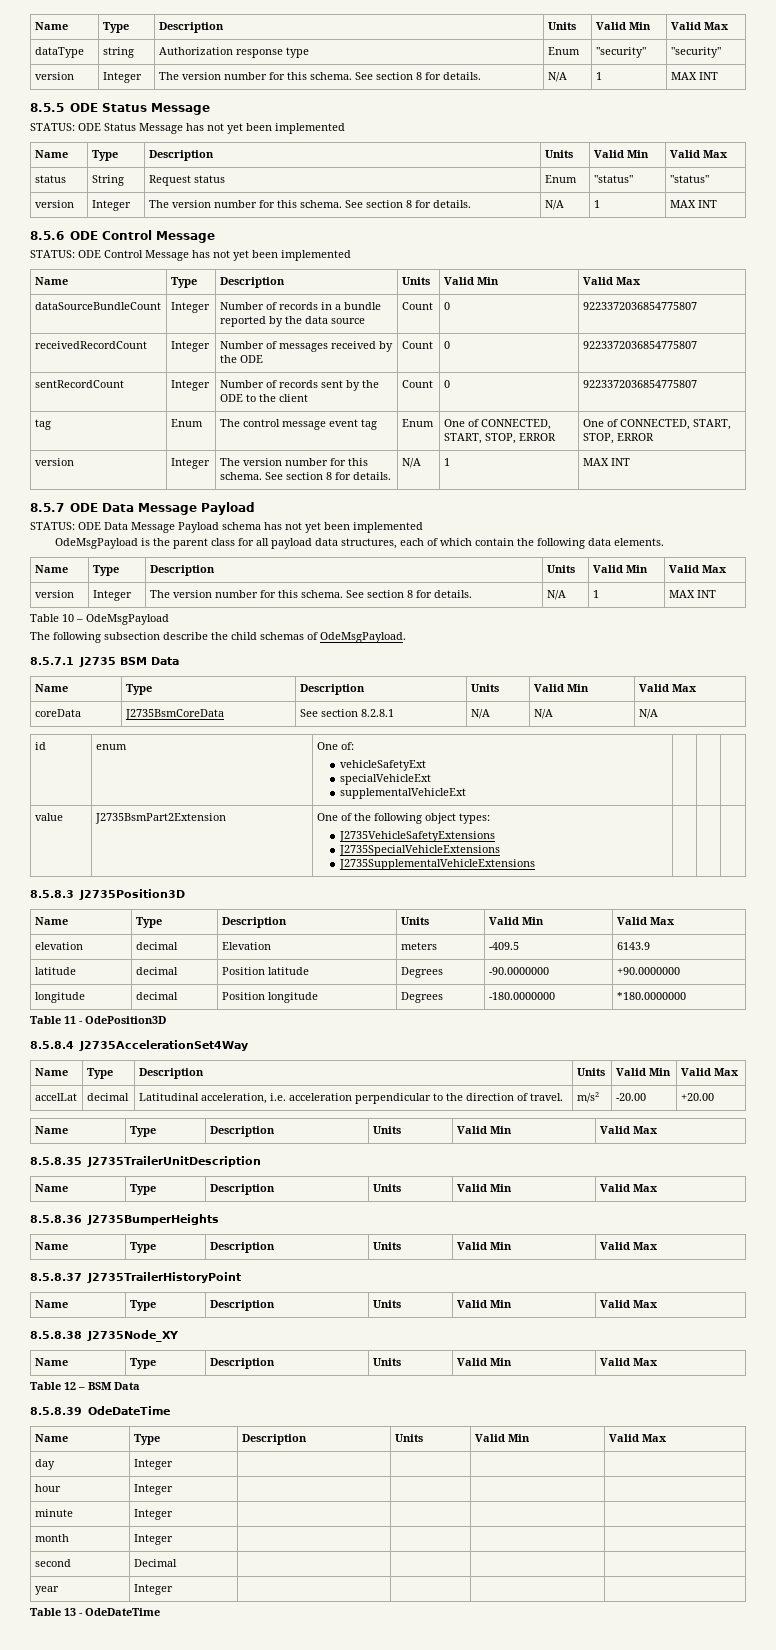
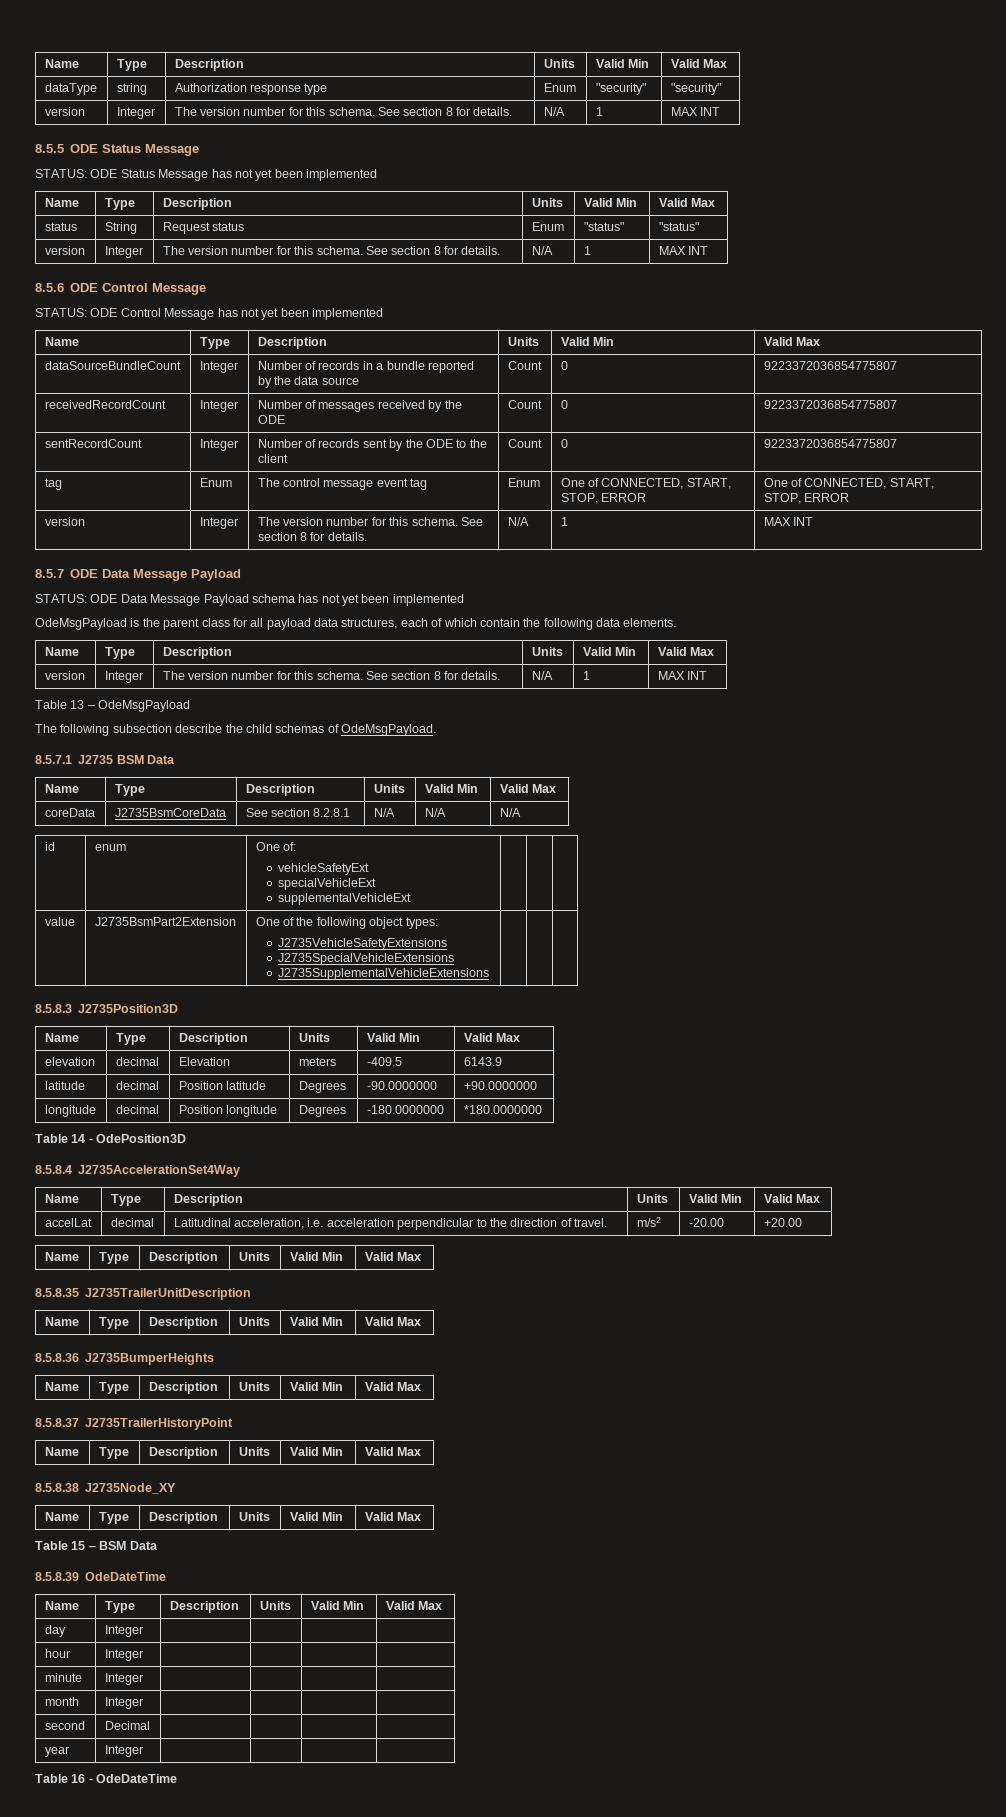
- Table 10 – OdeMsgPayload
+ Table 13 – OdeMsgPayload
- Table 11 - OdePosition3D
+ Table 14 - OdePosition3D
- Table 12 – BSM Data
+ Table 15 – BSM Data
- Table 13 - OdeDateTime
+ Table 16 - OdeDateTime

